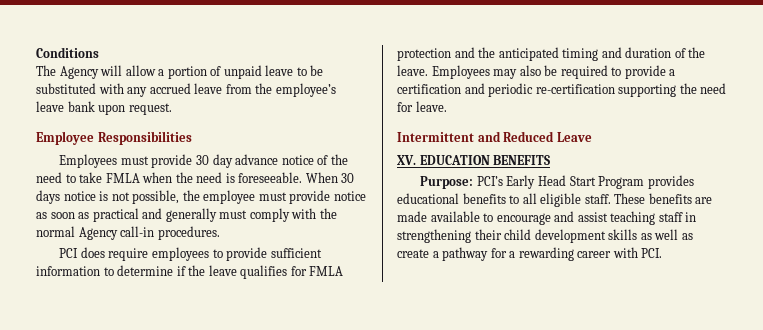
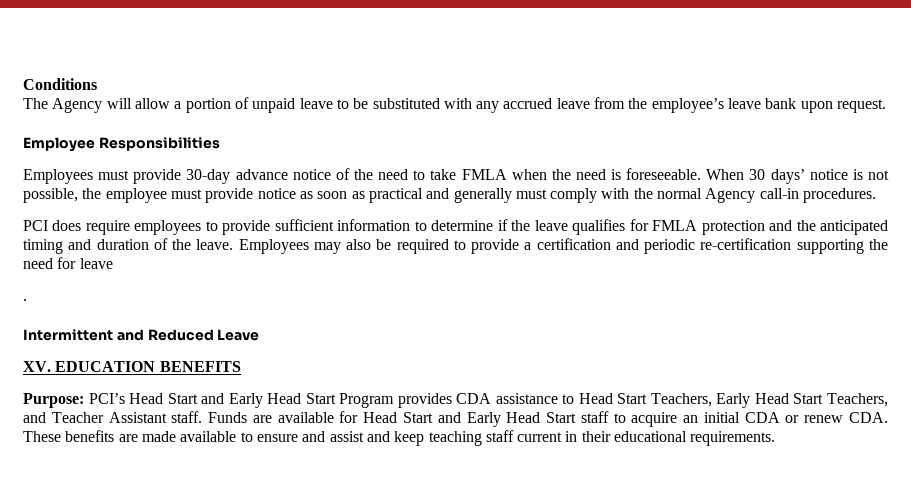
- Employees must provide 30 day advance notice of the need to take FMLA when the need is foreseeable.
+ Employees must provide 30-day advance notice of the need to take FMLA when the need is foreseeable.
- When 30 days notice is not possible, the employee must provide notice as soon as practical and generally must comply with the normal Agency call-in procedures.
+ When 30 days’ notice is not possible, the employee must provide notice as soon as practical and generally must comply with the normal Agency call-in procedures.
- Employees may also be required to provide a certification and periodic re-certification supporting the need for leave.
+ Employees may also be required to provide a certification and periodic re-certification supporting the need for leave
+ .
- Purpose: PCI’s Early Head Start Program provides educational benefits to all eligible staff. These benefits are made available to encourage and assist teaching staff in strengthening their child development skills as well as create a pathway for a rewarding career with PCI.
+ Purpose: PCI’s Head Start and Early Head Start Program provides CDA assistance to Head Start Teachers, Early Head Start Teachers, and Teacher Assistant staff. Funds are available for Head Start and Early Head Start staff to acquire an initial CDA or renew CDA. These benefits are made available to ensure and assist and keep teaching staff current in their educational requirements.

